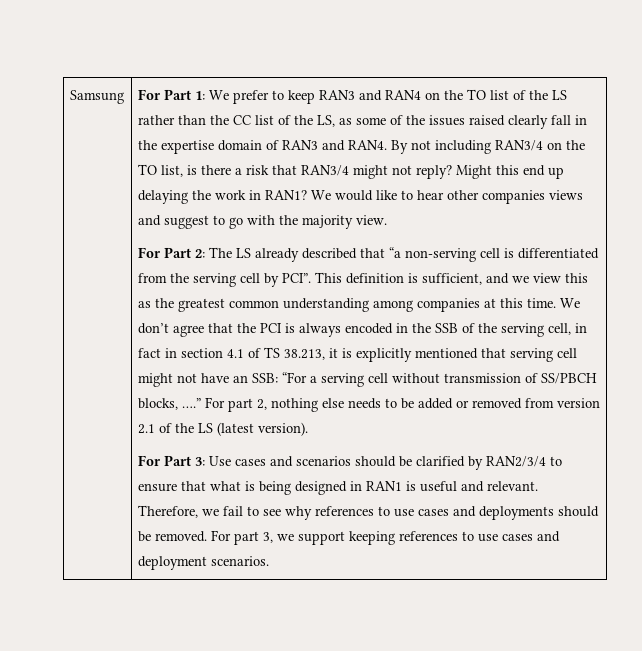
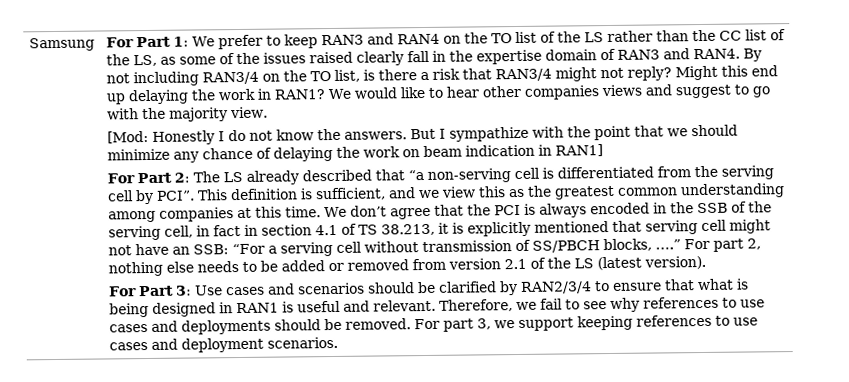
+ [Mod: Honestly I do not know the answers. But I sympathize with the point that we should minimize any chance of delaying the work on beam indication in RAN1]

